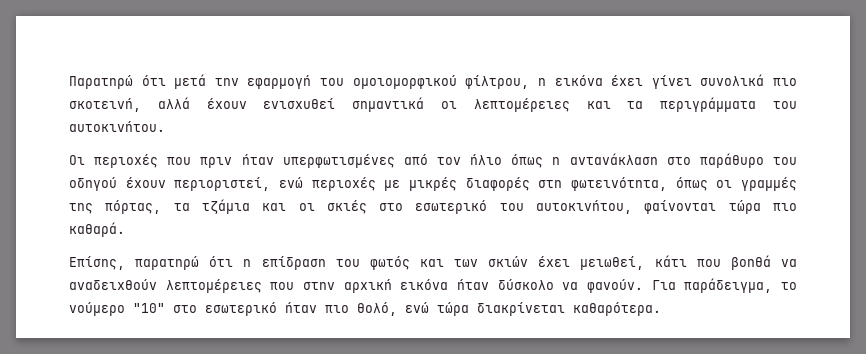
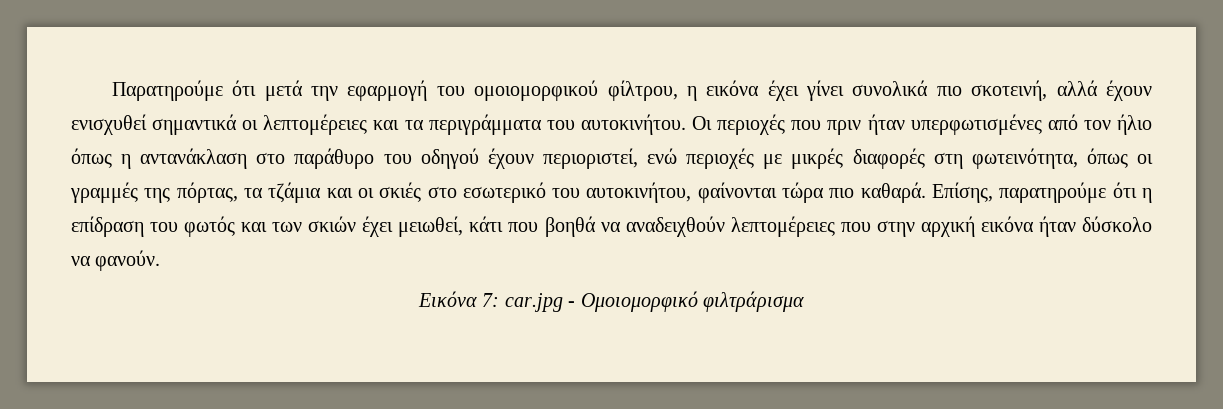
- Παρατηρώ ότι μετά την εφαρμογή του ομοιομορφικού φίλτρου, η εικόνα έχει γίνει συνολικά πιο σκοτεινή, αλλά έχουν ενισχυθεί σημαντικά οι λεπτομέρειες και τα περιγράμματα του αυτοκινήτου.
- Οι περιοχές που πριν ήταν υπερφωτισμένες από τον ήλιο όπως η αντανάκλαση στο παράθυρο του οδηγού έχουν περιοριστεί, ενώ περιοχές με μικρές διαφορές στη φωτεινότητα, όπως οι γραμμές της πόρτας, τα τζάμια και οι σκιές στο εσωτερικό του αυτοκινήτου, φαίνονται τώρα πιο καθαρά.
- Επίσης, παρατηρώ ότι η επίδραση του φωτός και των σκιών έχει μειωθεί, κάτι που βοηθά να αναδειχθούν λεπτομέρειες που στην αρχική εικόνα ήταν δύσκολο να φανούν. Για παράδειγμα, το νούμερο "10" στο εσωτερικό ήταν πιο θολό, ενώ τώρα διακρίνεται καθαρότερα.
+ Παρατηρούμε ότι μετά την εφαρμογή του ομοιομορφικού φίλτρου, η εικόνα έχει γίνει συνολικά πιο σκοτεινή, αλλά έχουν ενισχυθεί σημαντικά οι λεπτομέρειες και τα περιγράμματα του αυτοκινήτου. Οι περιοχές που πριν ήταν υπερφωτισμένες από τον ήλιο όπως η αντανάκλαση στο παράθυρο του οδηγού έχουν περιοριστεί, ενώ περιοχές με μικρές διαφορές στη φωτεινότητα, όπως οι γραμμές της πόρτας, τα τζάμια και οι σκιές στο εσωτερικό του αυτοκινήτου, φαίνονται τώρα πιο καθαρά. Επίσης, παρατηρούμε ότι η επίδραση του φωτός και των σκιών έχει μειωθεί, κάτι που βοηθά να αναδειχθούν λεπτομέρειες που στην αρχική εικόνα ήταν δύσκολο να φανούν.
+ Εικόνα 7: car.jpg - Ομοιομορφικό φιλτράρισμα

